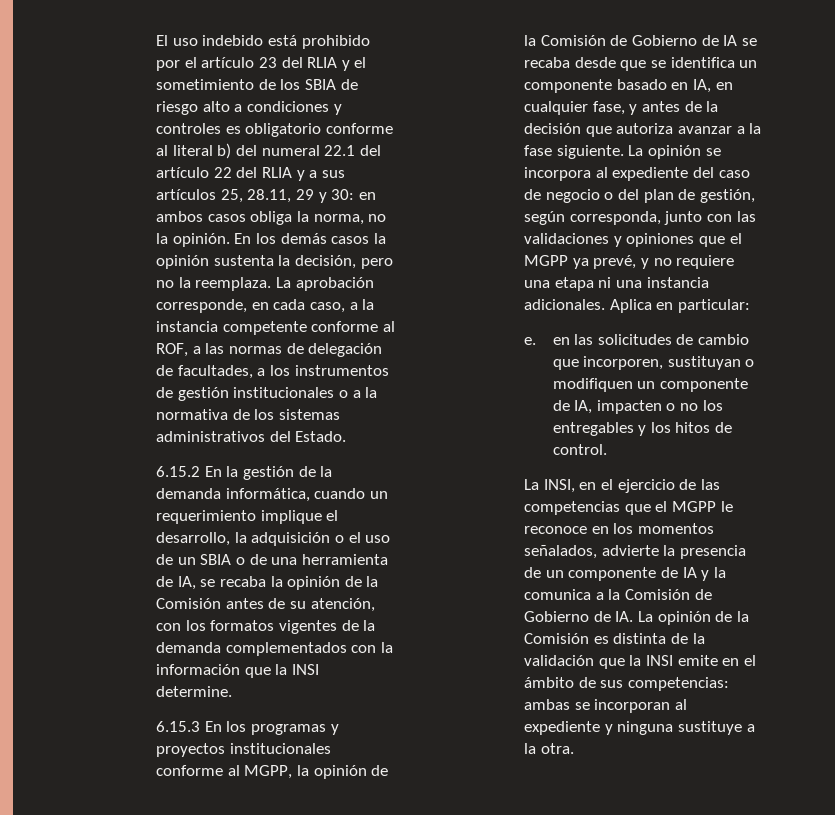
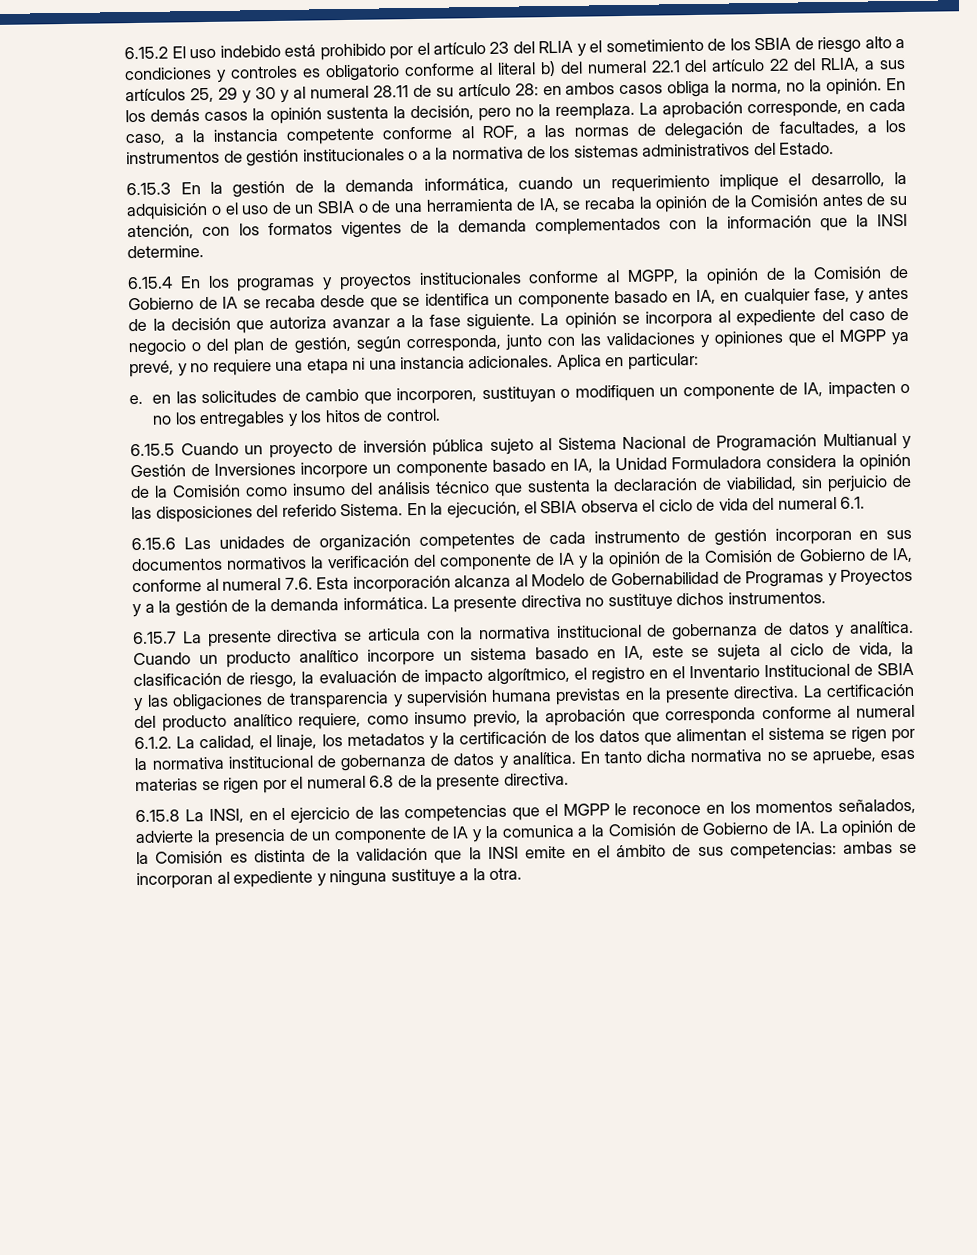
- El uso indebido está prohibido por el artículo 23 del RLIA y el sometimiento de los SBIA de riesgo alto a condiciones y controles es obligatorio conforme al literal b) del numeral 22.1 del artículo 22 del RLIA y a sus artículos 25, 28.11, 29 y 30: en ambos casos obliga la norma, no la opinión.
+ 6.15.2 El uso indebido está prohibido por el artículo 23 del RLIA y el sometimiento de los SBIA de riesgo alto a condiciones y controles es obligatorio conforme al literal b) del numeral 22.1 del artículo 22 del RLIA, a sus artículos 25, 29 y 30 y al numeral 28.11 de su artículo 28: en ambos casos obliga la norma, no la opinión.
- 6.15.2 En la gestión de la demanda informática, cuando un requerimiento implique el desarrollo, la adquisición o el uso de un SBIA o de una herramienta de IA, se recaba la opinión de la Comisión antes de su atención, con los formatos vigentes de la demanda complementados con la información que la INSI determine.
+ 6.15.3 En la gestión de la demanda informática, cuando un requerimiento implique el desarrollo, la adquisición o el uso de un SBIA o de una herramienta de IA, se recaba la opinión de la Comisión antes de su atención, con los formatos vigentes de la demanda complementados con la información que la INSI determine.
- 6.15.3 En los programas y proyectos institucionales conforme al MGPP, la opinión de la Comisión de Gobierno de IA se recaba desde que se identifica un componente basado en IA, en cualquier fase, y antes de la decisión que autoriza avanzar a la fase siguiente.
+ 6.15.4 En los programas y proyectos institucionales conforme al MGPP, la opinión de la Comisión de Gobierno de IA se recaba desde que se identifica un componente basado en IA, en cualquier fase, y antes de la decisión que autoriza avanzar a la fase siguiente.
- La INSI, en el ejercicio de las competencias que el MGPP le reconoce en los momentos señalados, advierte la presencia de un componente de IA y la comunica a la Comisión de Gobierno de IA. La opinión de la Comisión es distinta de la validación que la INSI emite en el ámbito de sus competencias:
+ 6.15.5 Cuando un proyecto de inversión pública sujeto al Sistema Nacional de Programación Multianual y Gestión de Inversiones incorpore un componente basado en IA, la Unidad Formuladora considera la opinión de la Comisión como insumo del análisis técnico que sustenta la declaración de viabilidad, sin perjuicio de las disposiciones del referido Sistema. En la ejecución, el SBIA observa el ciclo de vida del numeral 6.1.
+ 6.15.6 Las unidades de organización competentes de cada instrumento de gestión incorporan en sus documentos normativos la verificación del componente de IA y la opinión de la Comisión de Gobierno de IA, conforme al numeral 7.6. Esta incorporación alcanza al Modelo de Gobernabilidad de Programas y Proyectos y a la gestión de la demanda informática. La presente directiva no sustituye dichos instrumentos.
+ 6.15.7 La presente directiva se articula con la normativa institucional de gobernanza de datos y analítica. Cuando un producto analítico incorpore un sistema basado en IA, este se sujeta al ciclo de vida, la clasificación de riesgo, la evaluación de impacto algorítmico, el registro en el Inventario Institucional de SBIA y las obligaciones de transparencia y supervisión humana previstas en la presente directiva. La certificación del producto analítico requiere, como insumo previo, la aprobación que corresponda conforme al numeral 6.1.2. La calidad, el linaje, los metadatos y la certificación de los datos que alimentan el sistema se rigen por la normativa institucional de gobernanza de datos y analítica. En tanto dicha normativa no se apruebe, esas materias se rigen por el numeral 6.8 de la presente directiva.
+ 6.15.8 La INSI, en el ejercicio de las competencias que el MGPP le reconoce en los momentos señalados, advierte la presencia de un componente de IA y la comunica a la Comisión de Gobierno de IA. La opinión de la Comisión es distinta de la validación que la INSI emite en el ámbito de sus competencias:

